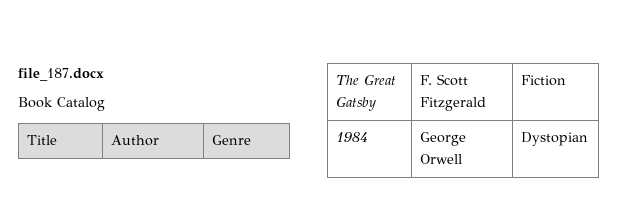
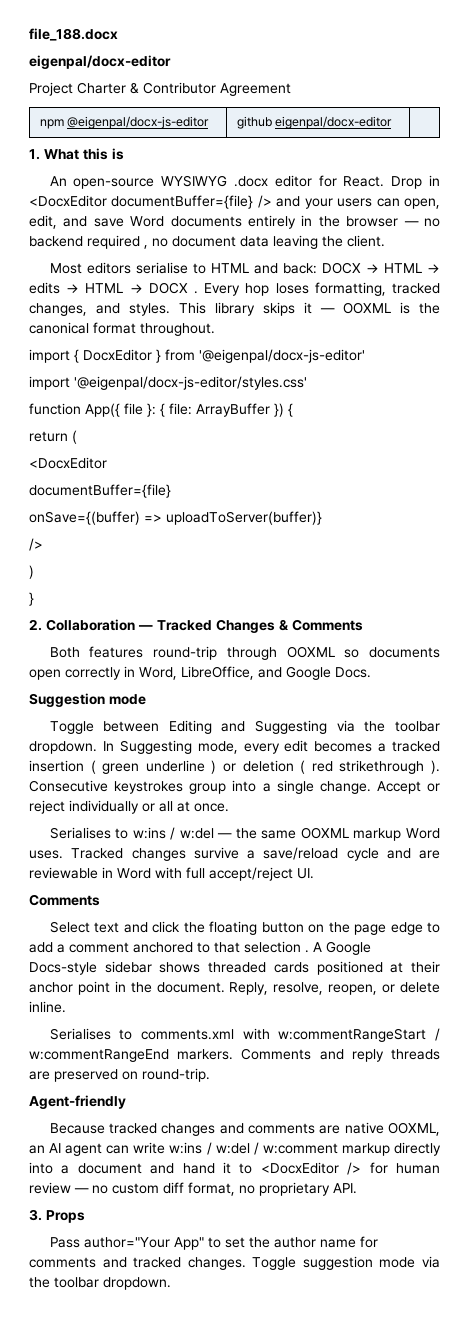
- file_187.docx
- Book Catalog
- Title | Author | Genre
- The Great Gatsby | F. Scott Fitzgerald | Fiction
- 1984 | George Orwell | Dystopian
+ file_188.docx
+ eigenpal/docx-editor
+ Project Charter & Contributor Agreement
+ npm @eigenpal/docx-js-editor | github eigenpal/docx-editor |
+ 1. What this is
+ An open-source WYSIWYG .docx editor for React. Drop in <DocxEditor documentBuffer={file} /> and your users can open, edit, and save Word documents entirely in the browser — no backend required , no document data leaving the client.
+ Most editors serialise to HTML and back: DOCX → HTML → edits → HTML → DOCX . Every hop loses formatting, tracked changes, and styles. This library skips it — OOXML is the canonical format throughout.
+ import { DocxEditor } from '@eigenpal/docx-js-editor'
+ import '@eigenpal/docx-js-editor/styles.css'
+ function App({ file }: { file: ArrayBuffer }) {
+ return (
+ <DocxEditor
+ documentBuffer={file}
+ onSave={(buffer) => uploadToServer(buffer)}
+ />
+ )
+ }
+ 2. Collaboration — Tracked Changes & Comments
+ Both features round-trip through OOXML so documents open correctly in Word, LibreOffice, and Google Docs.
+ Suggestion mode
+ Toggle between Editing and Suggesting via the toolbar dropdown. In Suggesting mode, every edit becomes a tracked insertion ( green underline ) or deletion ( red strikethrough ). Consecutive keystrokes group into a single change. Accept or reject individually or all at once.
+ Serialises to w:ins / w:del — the same OOXML markup Word uses. Tracked changes survive a save/reload cycle and are reviewable in Word with full accept/reject UI.
+ Comments
+ Select text and click the floating button on the page edge to add a comment anchored to that selection . A Google Docs-style sidebar shows threaded cards positioned at their anchor point in the document. Reply, resolve, reopen, or delete inline.
+ Serialises to comments.xml with w:commentRangeStart / w:commentRangeEnd markers. Comments and reply threads are preserved on round-trip.
+ Agent-friendly
+ Because tracked changes and comments are native OOXML, an AI agent can write w:ins / w:del / w:comment markup directly into a document and hand it to <DocxEditor /> for human review — no custom diff format, no proprietary API.
+ 3. Props
+ Pass author="Your App" to set the author name for comments and tracked changes. Toggle suggestion mode via the toolbar dropdown.

